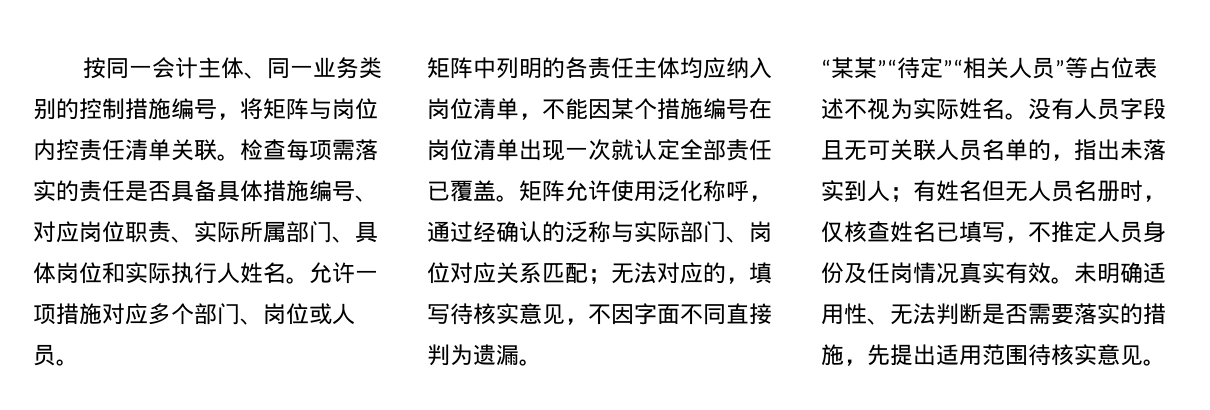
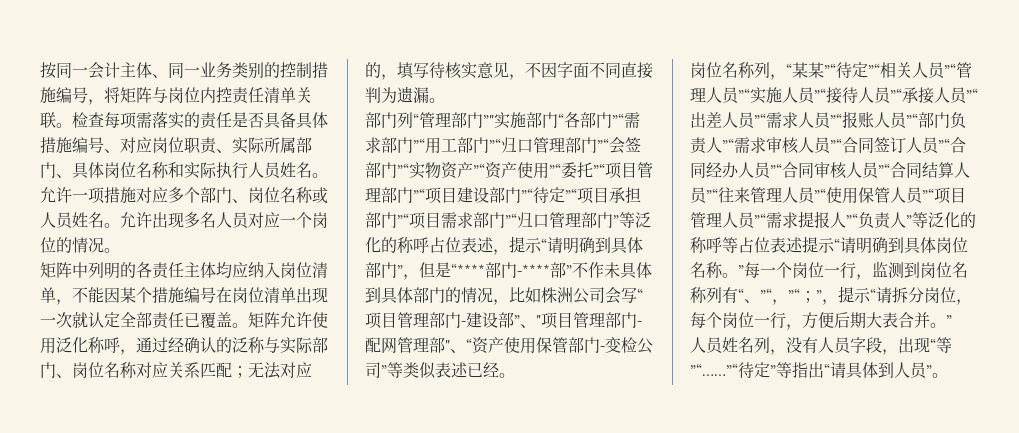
- 检查每项需落实的责任是否具备具体措施编号、对应岗位职责、实际所属部门、具体岗位和实际执行人姓名。
+ 检查每项需落实的责任是否具备具体措施编号、对应岗位职责、实际所属部门、具体岗位名称和实际执行人员姓名。
- 允许一项措施对应多个部门、岗位或人员。
+ 允许一项措施对应多个部门、岗位名称或人员姓名。允许出现多名人员对应一个岗位的情况。
- 矩阵允许使用泛化称呼，通过经确认的泛称与实际部门、岗位对应关系匹配；无法对应的，填写待核实意见，不因字面不同直接判为遗漏。
+ 矩阵允许使用泛化称呼，通过经确认的泛称与实际部门、岗位名称对应关系匹配；无法对应的，填写待核实意见，不因字面不同直接判为遗漏。
- “某某”“待定”“相关人员”等占位表述不视为实际姓名。没有人员字段且无可关联人员名单的，指出未落实到人；有姓名但无人员名册时，仅核查姓名已填写，不推定人员身份及任岗情况真实有效。未明确适用性、无法判断是否需要落实的措施，先提出适用范围待核实意见。
+ 部门列“管理部门”"实施部门“各部门”“需求部门”“用工部门”“归口管理部门”“会签部门”“实物资产”“资产使用”“委托”“项目管理部门”“项目建设部门”“待定”“项目承担部门”“项目需求部门”“归口管理部门”等泛化的称呼占位表述，提示“请明确到具体部门”，但是“****部门-****部”不作未具体到具体部门的情况，比如株洲公司会写“项目管理部门-建设部”、"项目管理部门-配网管理部"、“资产使用保管部门-变检公司”等类似表述已经。
+ 岗位名称列，“某某”“待定”“相关人员”“管理人员”“实施人员”“接待人员”“承接人员”“出差人员”“需求人员”“报账人员”“部门负责人”“需求审核人员”“合同签订人员”“合同经办人员”“合同审核人员”“合同结算人员”“往来管理人员”“使用保管人员”“项目管理人员”“需求提报人”“负责人”等泛化的称呼等占位表述提示“请明确到具体岗位名称。”每一个岗位一行，监测到岗位名称列有“、”“，”“；”，提示“请拆分岗位，每个岗位一行，方便后期大表合并。”
+ 人员姓名列，没有人员字段，出现“等”“……”“待定”等指出“请具体到人员”。

